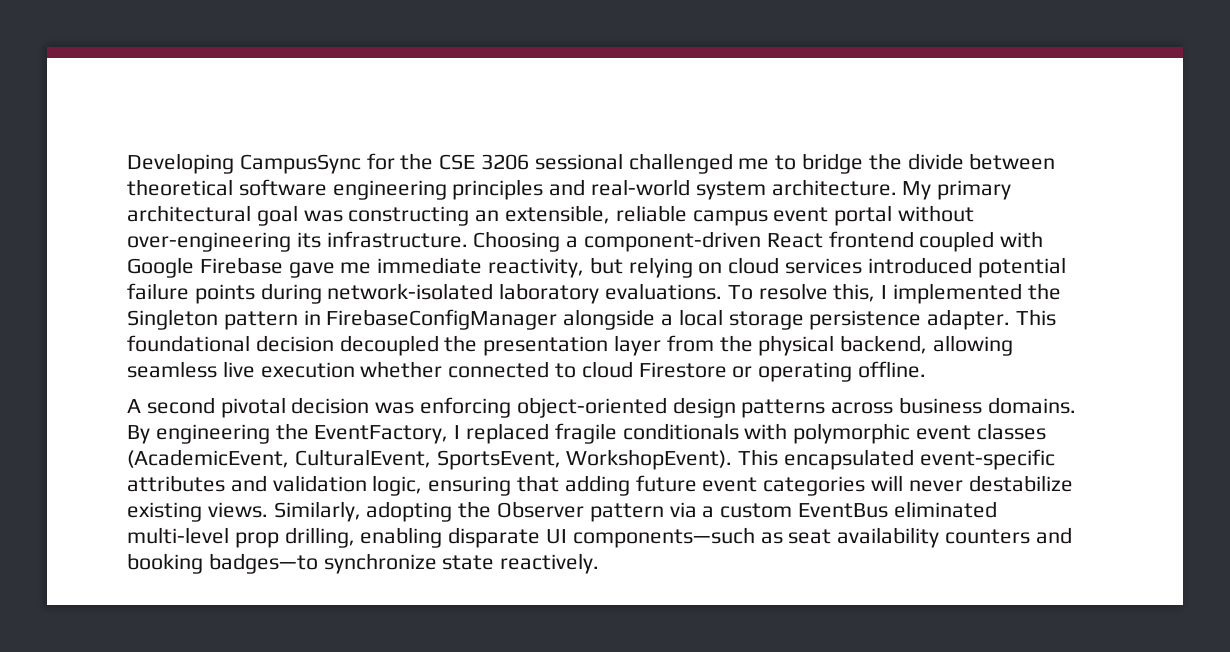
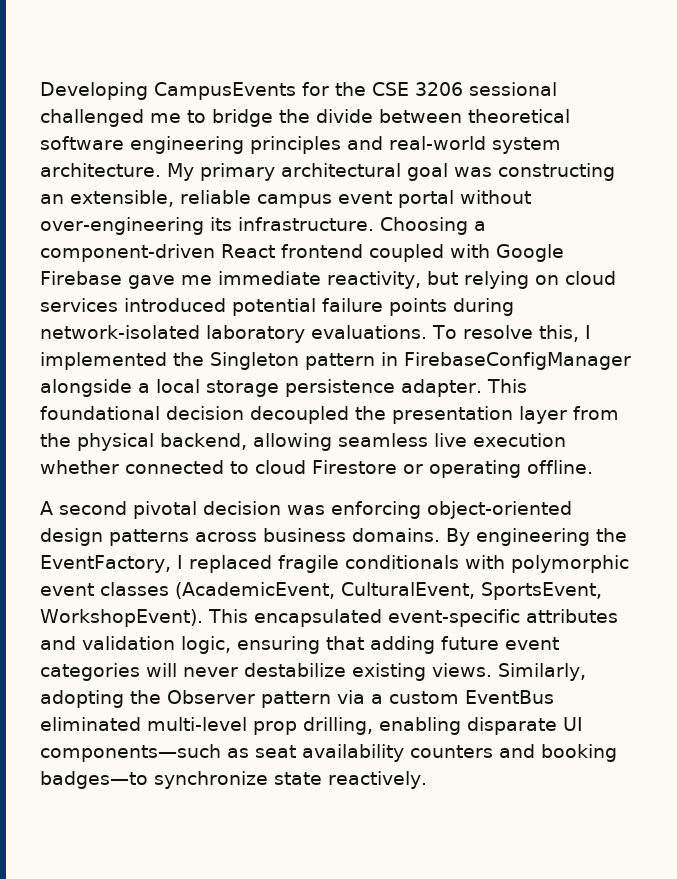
- Developing CampusSync for the CSE 3206 sessional challenged me to bridge the divide between theoretical software engineering principles and real-world system architecture.
+ Developing CampusEvents for the CSE 3206 sessional challenged me to bridge the divide between theoretical software engineering principles and real-world system architecture.

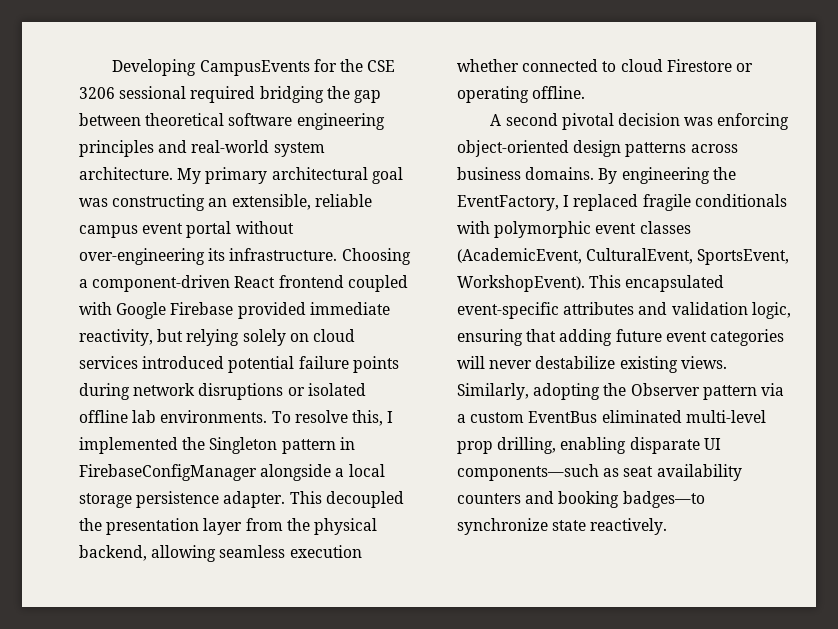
- Developing CampusEvents for the CSE 3206 sessional challenged me to bridge the divide between theoretical software engineering principles and real-world system architecture.
+ Developing CampusEvents for the CSE 3206 sessional required bridging the gap between theoretical software engineering principles and real-world system architecture.
- Choosing a component-driven React frontend coupled with Google Firebase gave me immediate reactivity, but relying on cloud services introduced potential failure points during network-isolated laboratory evaluations.
+ Choosing a component-driven React frontend coupled with Google Firebase provided immediate reactivity, but relying solely on cloud services introduced potential failure points during network disruptions or isolated offline lab environments.
- This foundational decision decoupled the presentation layer from the physical backend, allowing seamless live execution whether connected to cloud Firestore or operating offline.
+ This decoupled the presentation layer from the physical backend, allowing seamless execution whether connected to cloud Firestore or operating offline.

